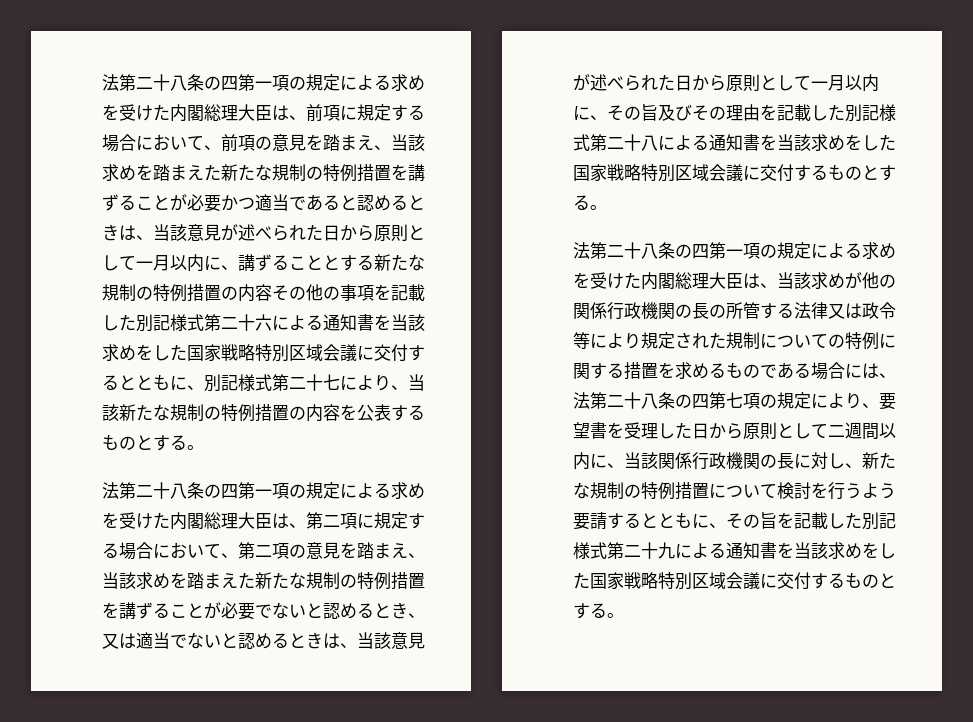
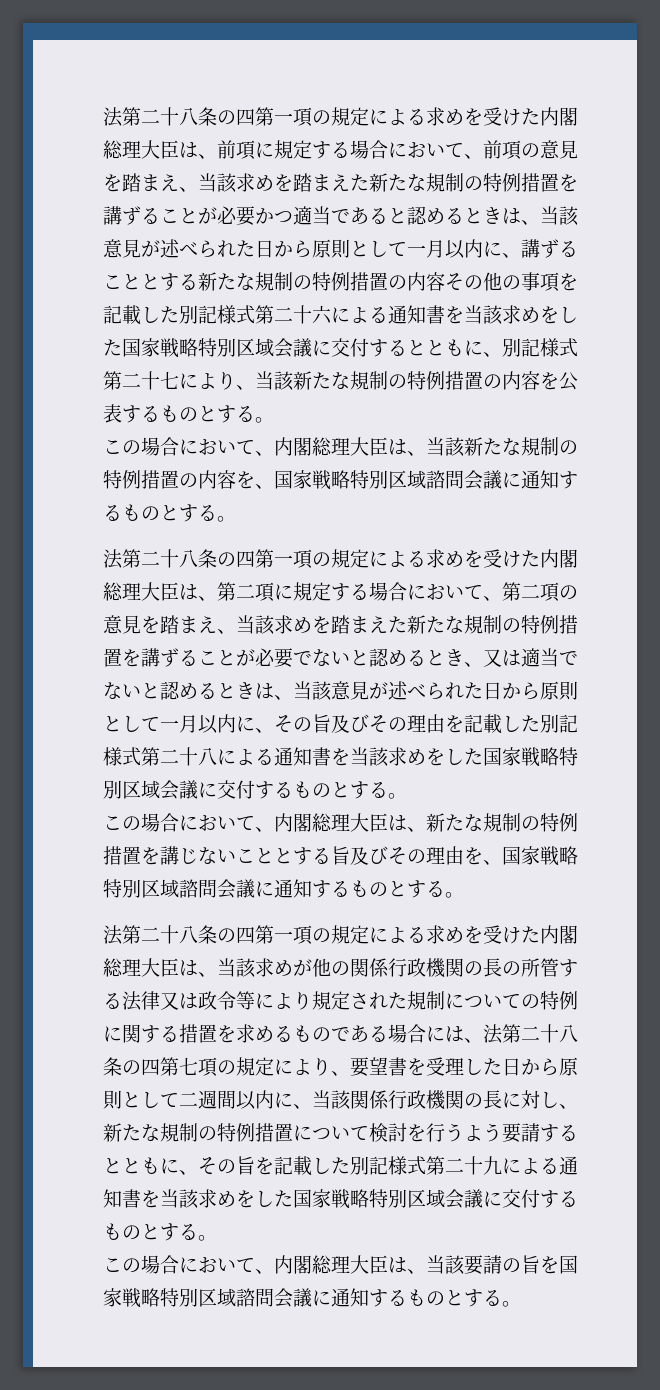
+ この場合において、内閣総理大臣は、当該新たな規制の特例措置の内容を、国家戦略特別区域諮問会議に通知するものとする。
+ この場合において、内閣総理大臣は、新たな規制の特例措置を講じないこととする旨及びその理由を、国家戦略特別区域諮問会議に通知するものとする。
+ この場合において、内閣総理大臣は、当該要請の旨を国家戦略特別区域諮問会議に通知するものとする。

